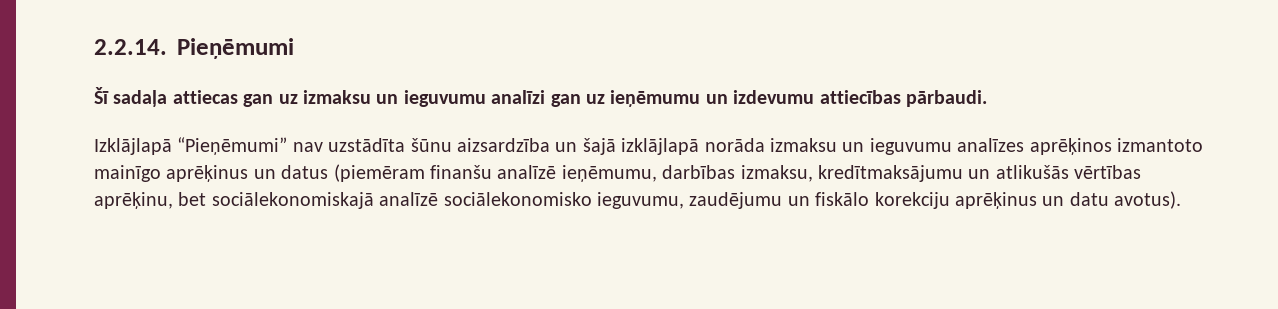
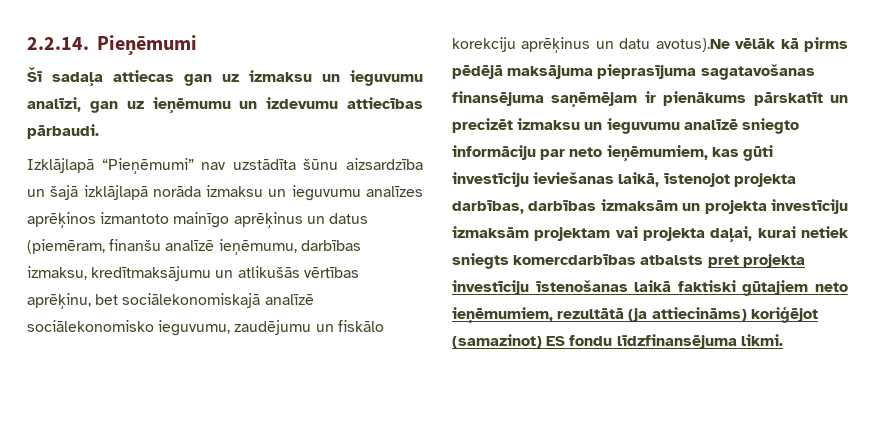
- Šī sadaļa attiecas gan uz izmaksu un ieguvumu analīzi gan uz ieņēmumu un izdevumu attiecības pārbaudi.
+ Šī sadaļa attiecas gan uz izmaksu un ieguvumu analīzi, gan uz ieņēmumu un izdevumu attiecības pārbaudi.
- Izklājlapā “Pieņēmumi” nav uzstādīta šūnu aizsardzība un šajā izklājlapā norāda izmaksu un ieguvumu analīzes aprēķinos izmantoto mainīgo aprēķinus un datus (piemēram finanšu analīzē ieņēmumu, darbības izmaksu, kredītmaksājumu un atlikušās vērtības aprēķinu, bet sociālekonomiskajā analīzē sociālekonomisko ieguvumu, zaudējumu un fiskālo korekciju aprēķinus un datu avotus).
+ Izklājlapā “Pieņēmumi” nav uzstādīta šūnu aizsardzība un šajā izklājlapā norāda izmaksu un ieguvumu analīzes aprēķinos izmantoto mainīgo aprēķinus un datus (piemēram, finanšu analīzē ieņēmumu, darbības izmaksu, kredītmaksājumu un atlikušās vērtības aprēķinu, bet sociālekonomiskajā analīzē sociālekonomisko ieguvumu, zaudējumu un fiskālo korekciju aprēķinus un datu avotus).Ne vēlāk kā pirms pēdējā maksājuma pieprasījuma sagatavošanas finansējuma saņēmējam ir pienākums pārskatīt un precizēt izmaksu un ieguvumu analīzē sniegto informāciju par neto ieņēmumiem, kas gūti investīciju ieviešanas laikā, īstenojot projekta darbības, darbības izmaksām un projekta investīciju izmaksām projektam vai projekta daļai, kurai netiek sniegts komercdarbības atbalsts pret projekta investīciju īstenošanas laikā faktiski gūtajiem neto ieņēmumiem, rezultātā (ja attiecināms) koriģējot (samazinot) ES fondu līdzfinansējuma likmi.

